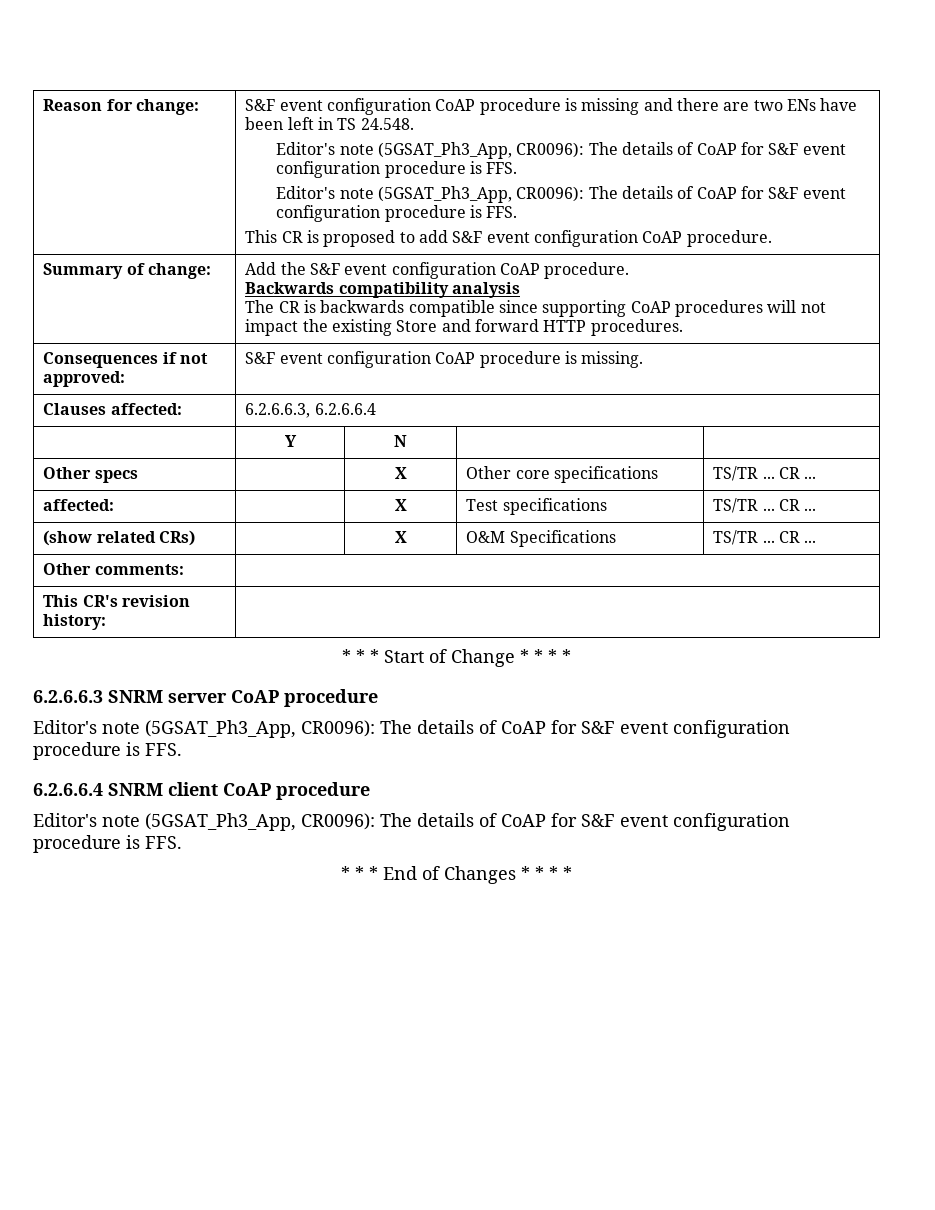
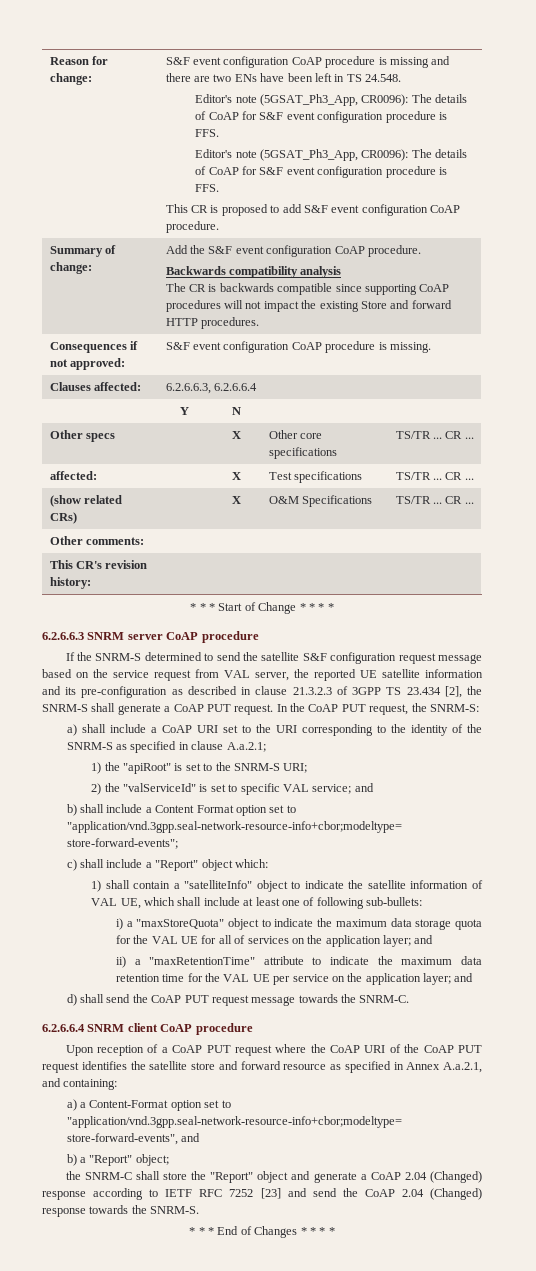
  6.2.6.6.3 SNRM server CoAP procedure
- Editor's note (5GSAT_Ph3_App, CR0096): The details of CoAP for S&F event configuration procedure is FFS.
+ If the SNRM-S determined to send the satellite S&F configuration request message based on the service request from VAL server, the reported UE satellite information and its pre-configuration as described in clause 21.3.2.3 of 3GPP TS 23.434 [2], the SNRM-S shall generate a CoAP PUT request. In the CoAP PUT request, the SNRM-S:
+ a) shall include a CoAP URI set to the URI corresponding to the identity of the SNRM-S as specified in clause A.a.2.1;
+ 1) the "apiRoot" is set to the SNRM-S URI;
+ 2) the "valServiceId" is set to specific VAL service; and
+ b) shall include a Content Format option set to "application/vnd.3gpp.seal-network-resource-info+cbor;modeltype= store-forward-events";
+ c) shall include a "Report" object which:
+ 1) shall contain a "satelliteInfo" object to indicate the satellite information of VAL UE, which shall include at least one of following sub-bullets:
+ i) a "maxStoreQuota" object to indicate the maximum data storage quota for the VAL UE for all of services on the application layer; and
+ ii) a "maxRetentionTime" attribute to indicate the maximum data retention time for the VAL UE per service on the application layer; and
+ d) shall send the CoAP PUT request message towards the SNRM-C.
  6.2.6.6.4 SNRM client CoAP procedure
- Editor's note (5GSAT_Ph3_App, CR0096): The details of CoAP for S&F event configuration procedure is FFS.
+ Upon reception of a CoAP PUT request where the CoAP URI of the CoAP PUT request identifies the satellite store and forward resource as specified in Annex A.a.2.1, and containing:
+ a) a Content-Format option set to "application/vnd.3gpp.seal-network-resource-info+cbor;modeltype= store-forward-events", and
+ b) a "Report" object;
+ the SNRM-C shall store the "Report" object and generate a CoAP 2.04 (Changed) response according to IETF RFC 7252 [23] and send the CoAP 2.04 (Changed) response towards the SNRM-S.

